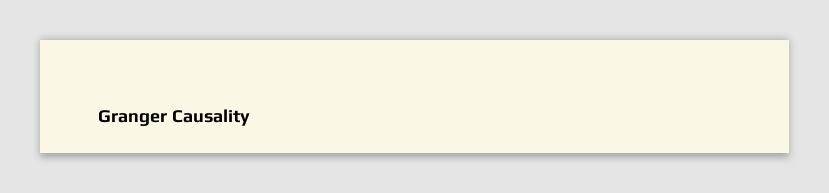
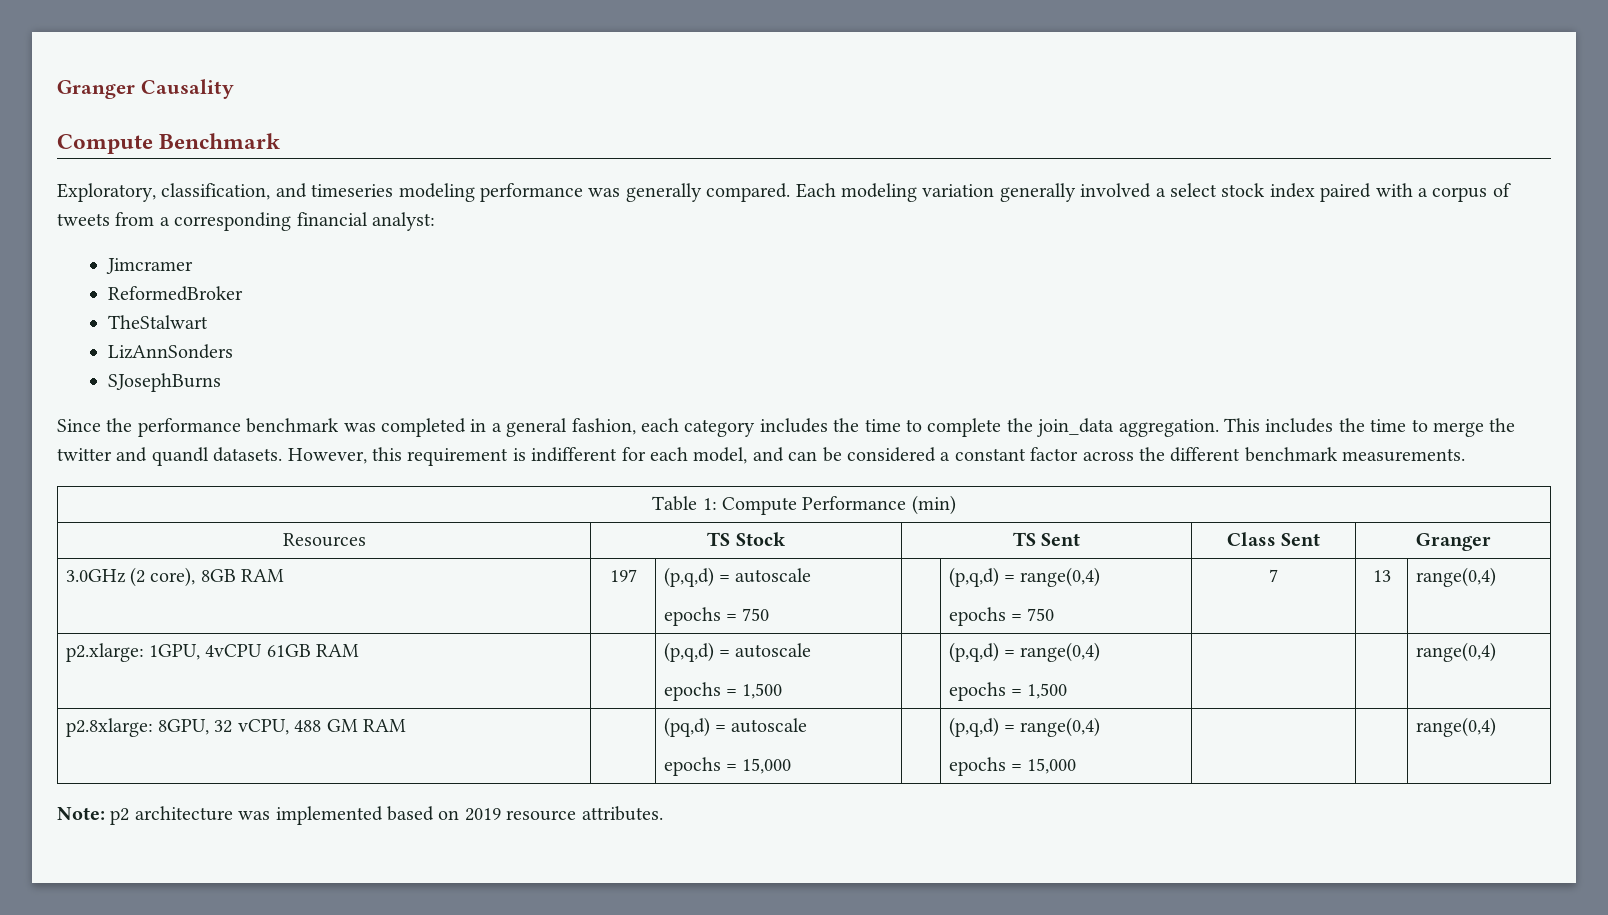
+ Compute Benchmark
+ Exploratory, classification, and timeseries modeling performance was generally compared. Each modeling variation generally involved a select stock index paired with a corpus of tweets from a corresponding financial analyst:
+ Jimcramer
+ ReformedBroker
+ TheStalwart
+ LizAnnSonders
+ SJosephBurns
+ Since the performance benchmark was completed in a general fashion, each category includes the time to complete the join_data aggregation. This includes the time to merge the twitter and quandl datasets. However, this requirement is indifferent for each model, and can be considered a constant factor across the different benchmark measurements.
+ Table 1: Compute Performance (min)
+ Resources | TS Stock | TS Sent | Class Sent | Granger
+ 3.0GHz (2 core), 8GB RAM | 197 | (p,q,d) = autoscale
+ epochs = 750 | | (p,q,d) = range(0,4)
+ epochs = 750 | 7 | 13 | range(0,4)
+ p2.xlarge: 1GPU, 4vCPU 61GB RAM | | (p,q,d) = autoscale
+ epochs = 1,500 | | (p,q,d) = range(0,4)
+ epochs = 1,500 | | | range(0,4)
+ p2.8xlarge: 8GPU, 32 vCPU, 488 GM RAM | | (pq,d) = autoscale
+ epochs = 15,000 | | (p,q,d) = range(0,4)
+ epochs = 15,000 | | | range(0,4)
+ Note: p2 architecture was implemented based on 2019 resource attributes.

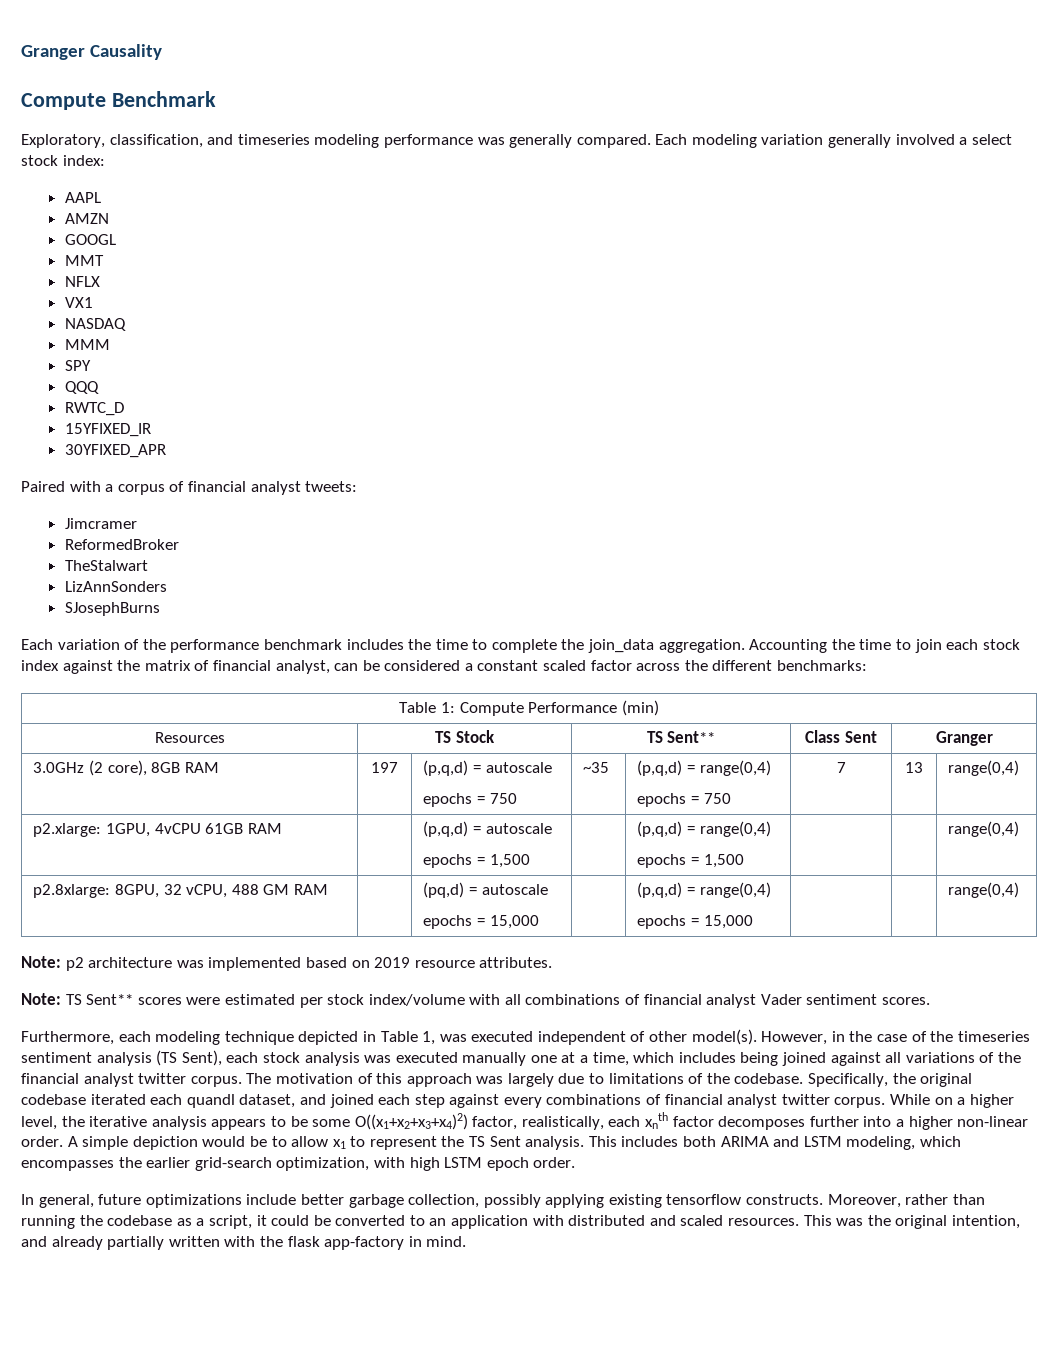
- Each modeling variation generally involved a select stock index paired with a corpus of tweets from a corresponding financial analyst:
+ Each modeling variation generally involved a select stock index:
+ AAPL
+ AMZN
+ GOOGL
+ MMT
+ NFLX
+ VX1
+ NASDAQ
+ MMM
+ SPY
+ QQQ
+ RWTC_D
+ 15YFIXED_IR
+ 30YFIXED_APR
+ Paired with a corpus of financial analyst tweets:
- Since the performance benchmark was completed in a general fashion, each category includes the time to complete the join_data aggregation.
+ Each variation of the performance benchmark includes the time to complete the join_data aggregation.
- This includes the time to merge the twitter and quandl datasets. However, this requirement is indifferent for each model, and can be considered a constant factor across the different benchmark measurements.
+ Accounting the time to join each stock index against the matrix of financial analyst, can be considered a constant scaled factor across the different benchmarks:
- Resources | TS Stock | TS Sent | Class Sent | Granger
+ Resources | TS Stock | TS Sent** | Class Sent | Granger
  3.0GHz (2 core), 8GB RAM | 197 | (p,q,d) = autoscale
- epochs = 750 | | (p,q,d) = range(0,4)
+ epochs = 750 | ~35 | (p,q,d) = range(0,4)
+ Note: TS Sent** scores were estimated per stock index/volume with all combinations of financial analyst Vader sentiment scores.
+ Furthermore, each modeling technique depicted in Table 1, was executed independent of other model(s). However, in the case of the timeseries sentiment analysis (TS Sent), each stock analysis was executed manually one at a time, which includes being joined against all variations of the financial analyst twitter corpus. The motivation of this approach was largely due to limitations of the codebase. Specifically, the original codebase iterated each quandl dataset, and joined each step against every combinations of financial analyst twitter corpus. While on a higher level, the iterative analysis appears to be some O((x1+x2+x3+x4)2) factor, realistically, each xnth factor decomposes further into a higher non-linear order. A simple depiction would be to allow x1 to represent the TS Sent analysis. This includes both ARIMA and LSTM modeling, which encompasses the earlier grid-search optimization, with high LSTM epoch order.
+ In general, future optimizations include better garbage collection, possibly applying existing tensorflow constructs. Moreover, rather than running the codebase as a script, it could be converted to an application with distributed and scaled resources. This was the original intention, and already partially written with the flask app-factory in mind.

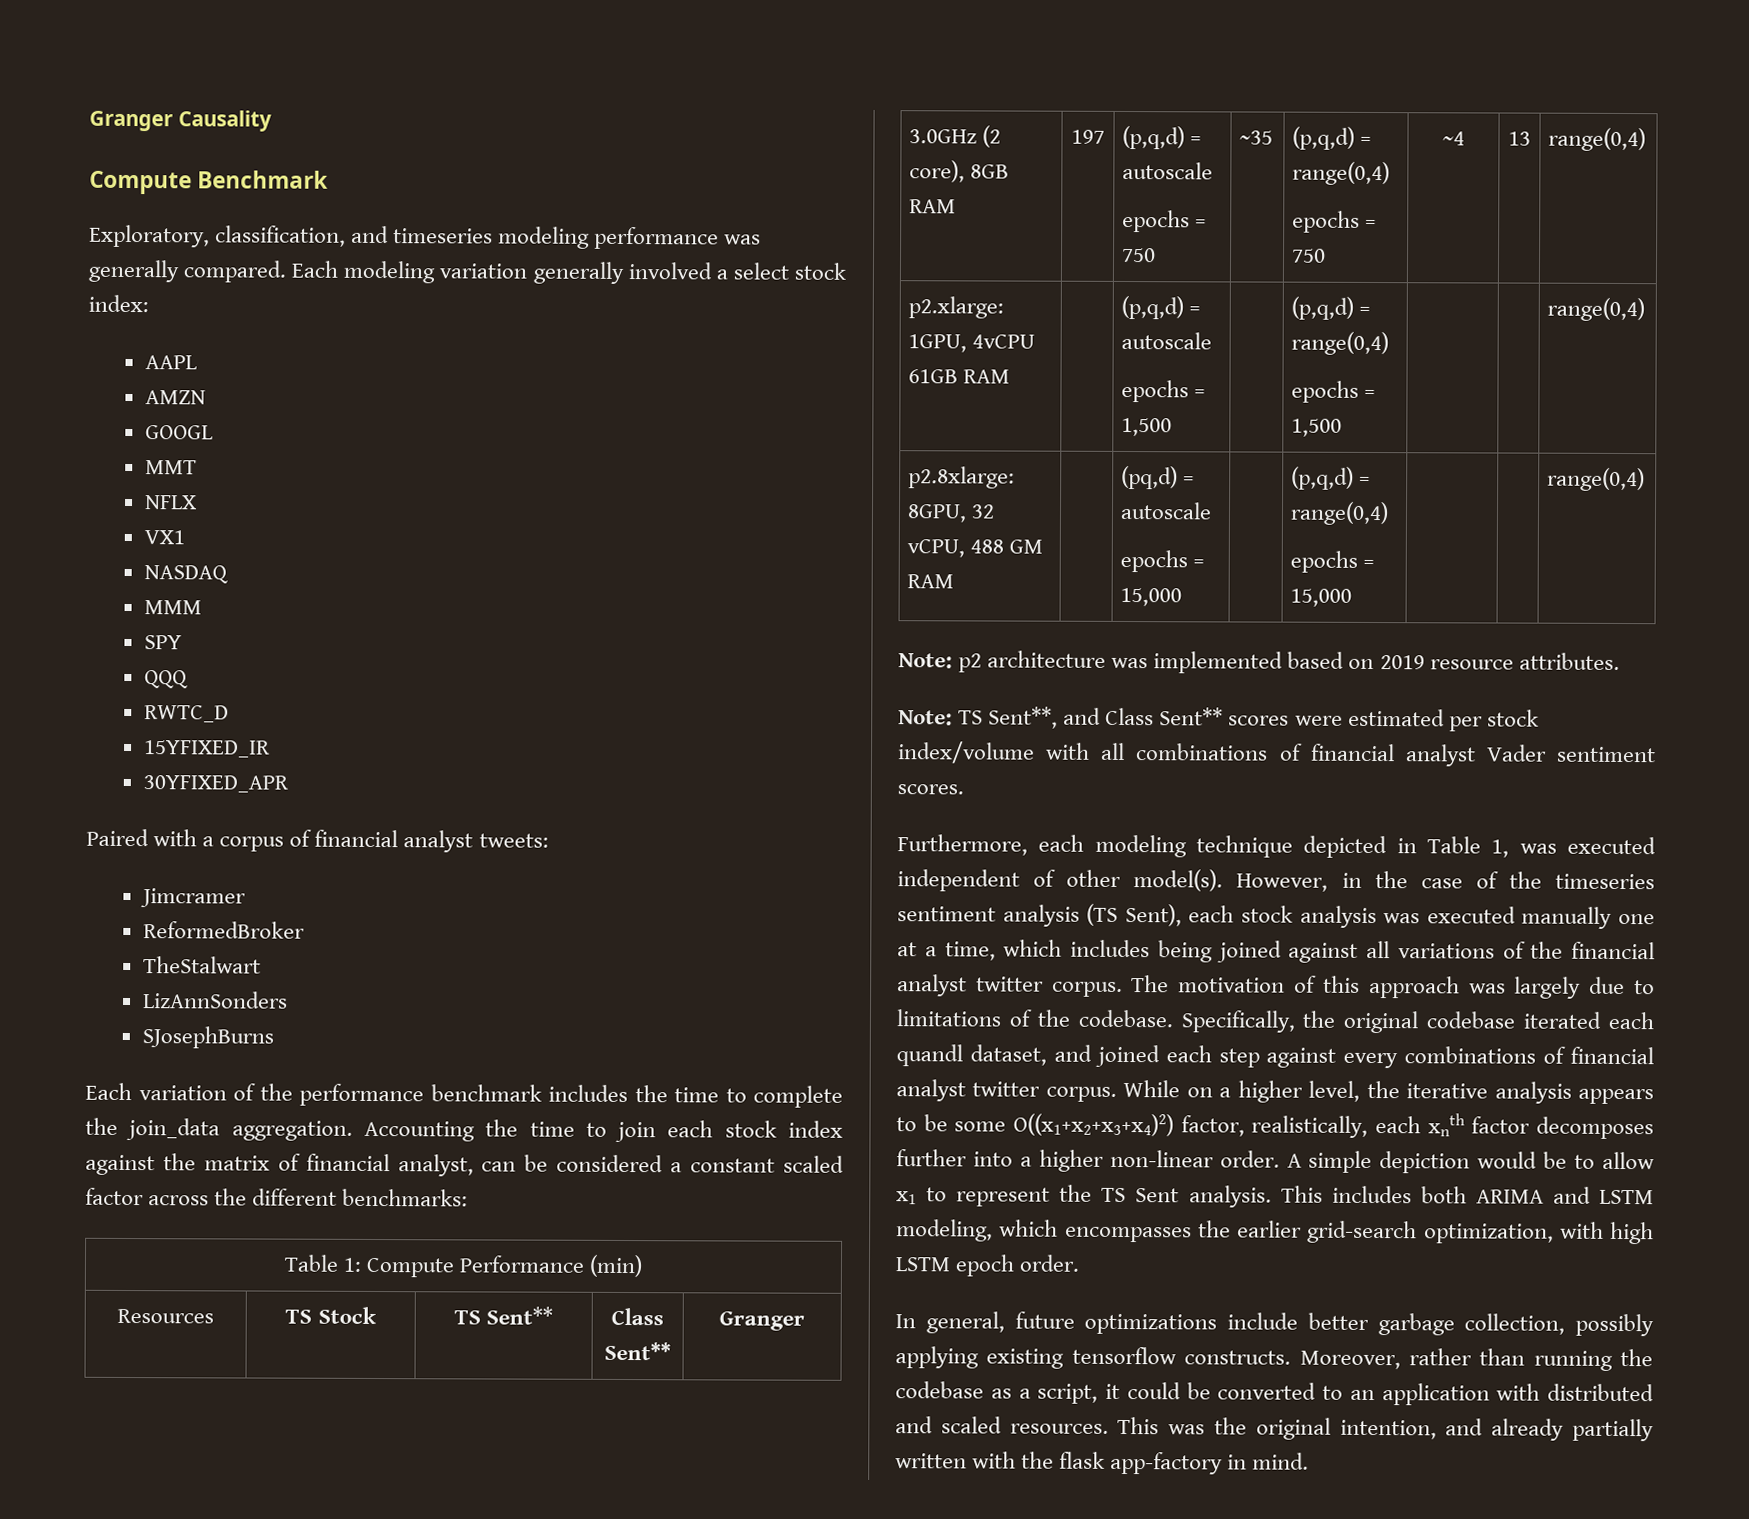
- Resources | TS Stock | TS Sent** | Class Sent | Granger
+ Resources | TS Stock | TS Sent** | Class Sent** | Granger
  3.0GHz (2 core), 8GB RAM | 197 | (p,q,d) = autoscale
  epochs = 750 | ~35 | (p,q,d) = range(0,4)
- epochs = 750 | 7 | 13 | range(0,4)
+ epochs = 750 | ~4 | 13 | range(0,4)
- Note: TS Sent** scores were estimated per stock index/volume with all combinations of financial analyst Vader sentiment scores.
+ Note: TS Sent**, and Class Sent** scores were estimated per stock index/volume with all combinations of financial analyst Vader sentiment scores.

